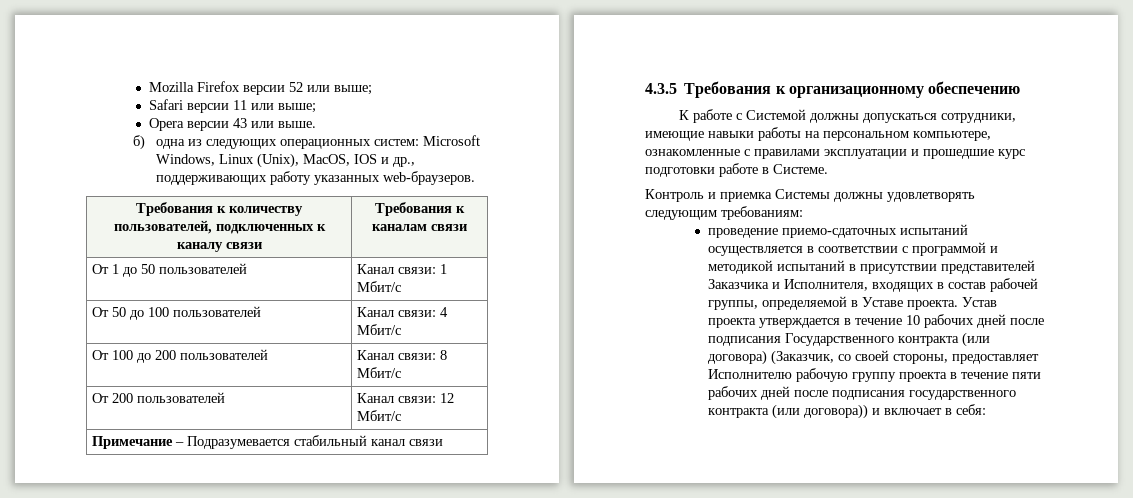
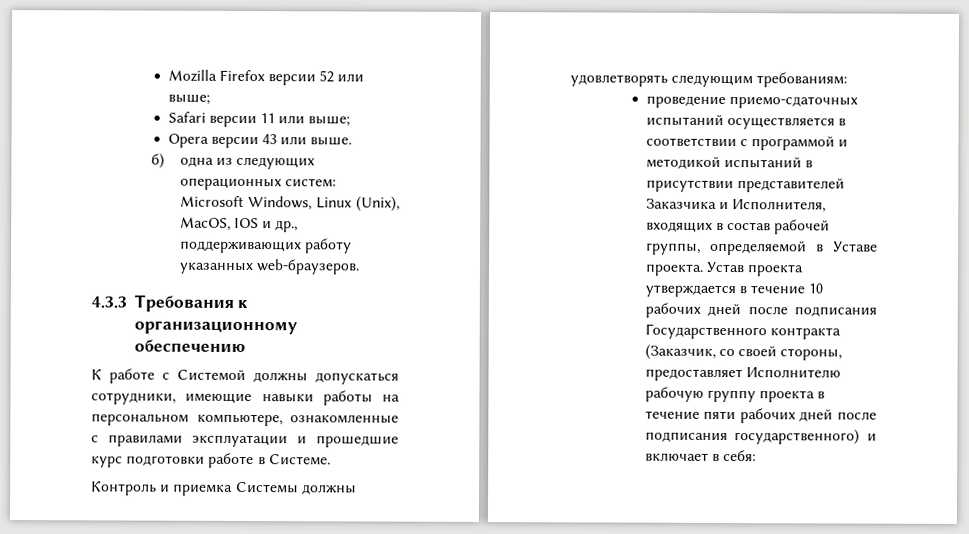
- Требования к количеству пользователей, подключенных к каналу связи | Требования к каналам связи
- От 1 до 50 пользователей | Канал связи: 1 Мбит/с
- От 50 до 100 пользователей | Канал связи: 4 Мбит/с
- От 100 до 200 пользователей | Канал связи: 8 Мбит/с
- От 200 пользователей | Канал связи: 12 Мбит/с
- Примечание – Подразумевается стабильный канал связи
- 4.3.5 Требования к организационному обеспечению
+ 4.3.3 Требования к организационному обеспечению
- Устав проекта утверждается в течение 10 рабочих дней после подписания Государственного контракта (или договора) (Заказчик, со своей стороны, предоставляет Исполнителю рабочую группу проекта в течение пяти рабочих дней после подписания государственного контракта (или договора)) и включает в себя:
+ Устав проекта утверждается в течение 10 рабочих дней после подписания Государственного контракта (Заказчик, со своей стороны, предоставляет Исполнителю рабочую группу проекта в течение пяти рабочих дней после подписания государственного) и включает в себя:

